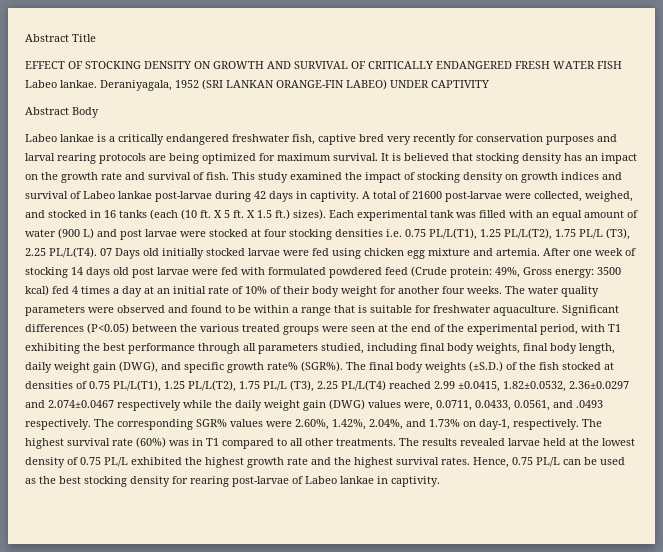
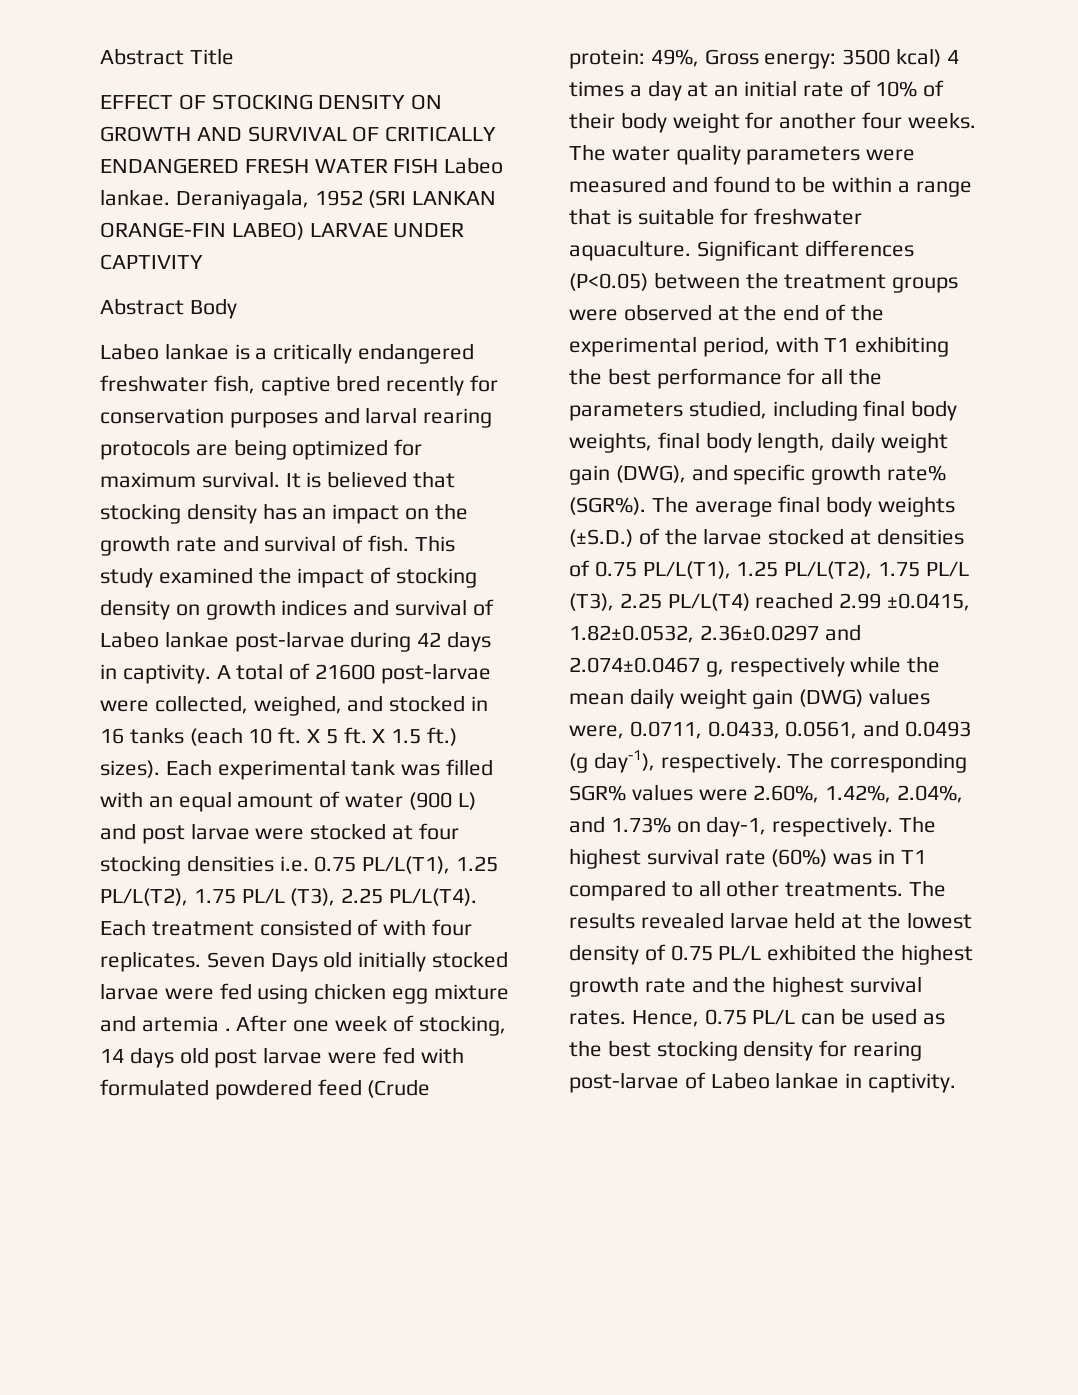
- Deraniyagala, 1952 (SRI LANKAN ORANGE-FIN LABEO) UNDER CAPTIVITY
+ Deraniyagala, 1952 (SRI LANKAN ORANGE-FIN LABEO) LARVAE UNDER CAPTIVITY
- Labeo lankae is a critically endangered freshwater fish, captive bred very recently for conservation purposes and larval rearing protocols are being optimized for maximum survival.
+ Labeo lankae is a critically endangered freshwater fish, captive bred recently for conservation purposes and larval rearing protocols are being optimized for maximum survival.
- A total of 21600 post-larvae were collected, weighed, and stocked in 16 tanks (each (10 ft.
+ A total of 21600 post-larvae were collected, weighed, and stocked in 16 tanks (each 10 ft.
- 07 Days old initially stocked larvae were fed using chicken egg mixture and artemia.
+ Each treatment consisted of with four replicates. Seven Days old initially stocked larvae were fed using chicken egg mixture and artemia .
- After one week of stocking 14 days old post larvae were fed with formulated powdered feed (Crude protein: 49%, Gross energy: 3500 kcal) fed 4 times a day at an initial rate of 10% of their body weight for another four weeks.
+ After one week of stocking, 14 days old post larvae were fed with formulated powdered feed (Crude protein: 49%, Gross energy: 3500 kcal) 4 times a day at an initial rate of 10% of their body weight for another four weeks.
- The water quality parameters were observed and found to be within a range that is suitable for freshwater aquaculture.
+ The water quality parameters were measured and found to be within a range that is suitable for freshwater aquaculture.
- Significant differences (P<0.05) between the various treated groups were seen at the end of the experimental period, with T1 exhibiting the best performance through all parameters studied, including final body weights, final body length, daily weight gain (DWG), and specific growth rate% (SGR%).
+ Significant differences (P<0.05) between the treatment groups were observed at the end of the experimental period, with T1 exhibiting the best performance for all the parameters studied, including final body weights, final body length, daily weight gain (DWG), and specific growth rate% (SGR%).
- The final body weights (±S.D.) of the fish stocked at densities of 0.75 PL/L(T1), 1.25 PL/L(T2), 1.75 PL/L (T3), 2.25 PL/L(T4) reached 2.99 ±0.0415, 1.82±0.0532, 2.36±0.0297 and 2.074±0.0467 respectively while the daily weight gain (DWG) values were, 0.0711, 0.0433, 0.0561, and .0493 respectively.
+ The average final body weights (±S.D.) of the larvae stocked at densities of 0.75 PL/L(T1), 1.25 PL/L(T2), 1.75 PL/L (T3), 2.25 PL/L(T4) reached 2.99 ±0.0415, 1.82±0.0532, 2.36±0.0297 and 2.074±0.0467 g, respectively while the mean daily weight gain (DWG) values were, 0.0711, 0.0433, 0.0561, and 0.0493 (g day-1), respectively.

